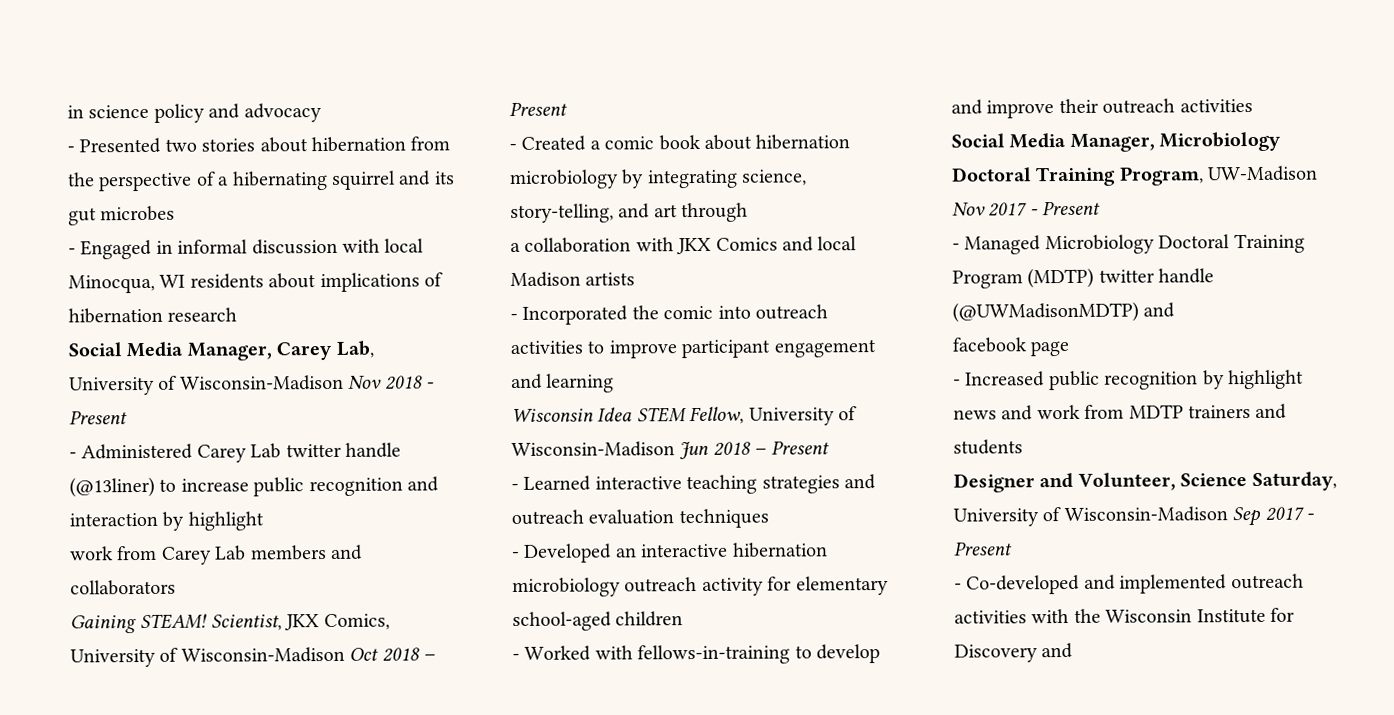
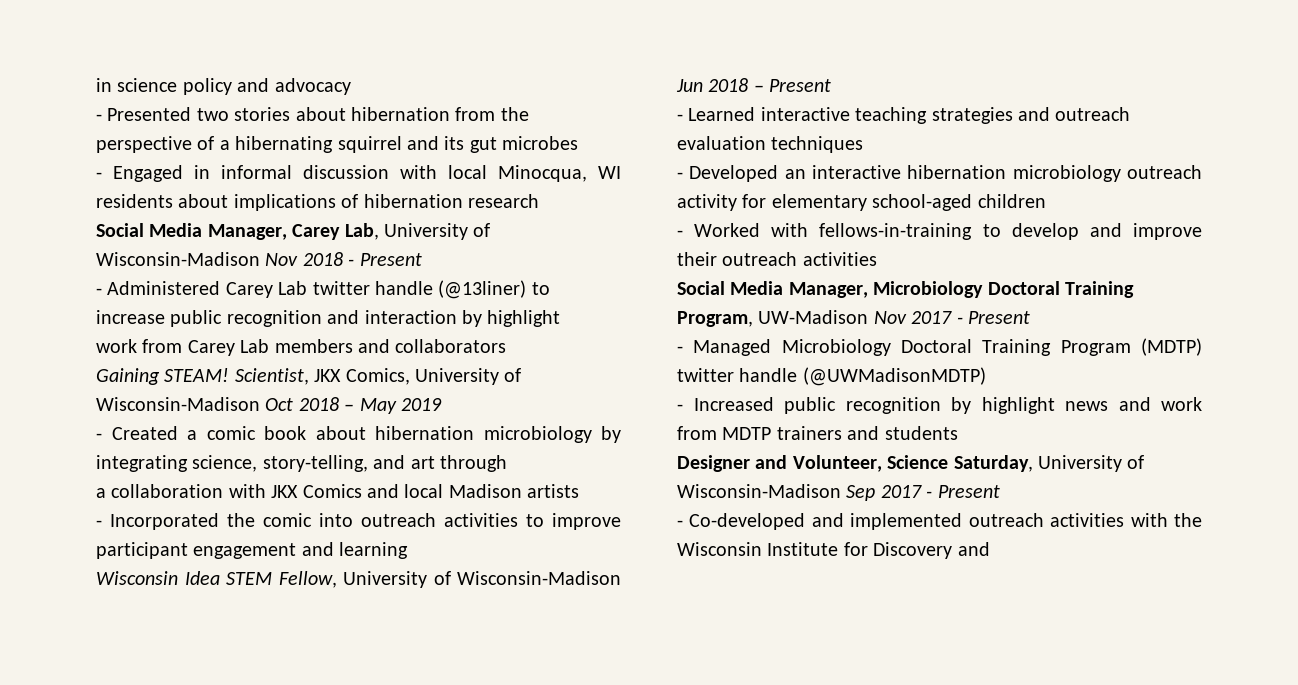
- Scientist, JKX Comics, University of Wisconsin-Madison Oct 2018 – Present
+ Scientist, JKX Comics, University of Wisconsin-Madison Oct 2018 – May 2019
- - Managed Microbiology Doctoral Training Program (MDTP) twitter handle (@UWMadisonMDTP) and
- facebook page
+ - Managed Microbiology Doctoral Training Program (MDTP) twitter handle (@UWMadisonMDTP)

